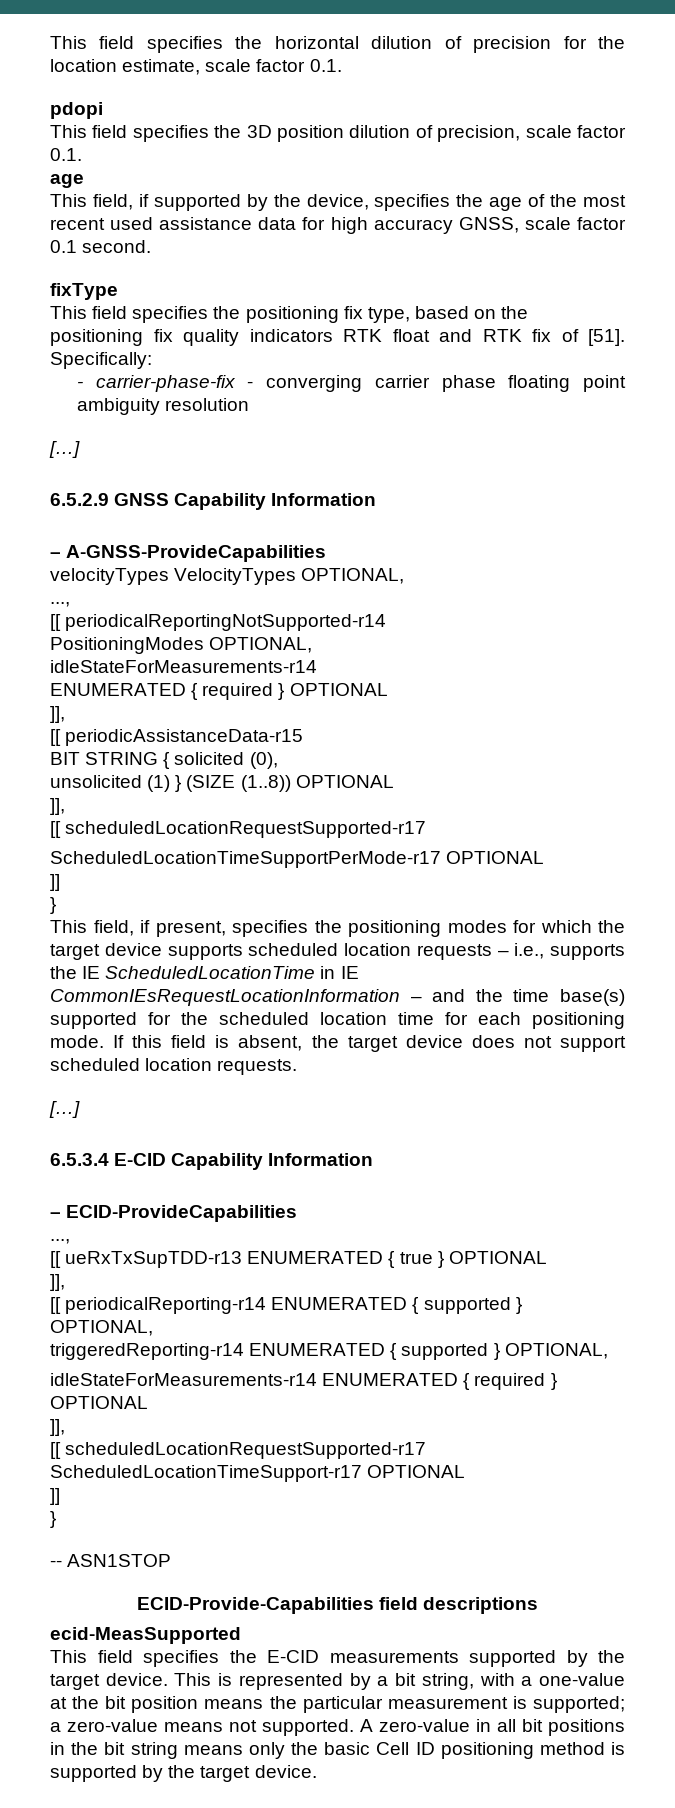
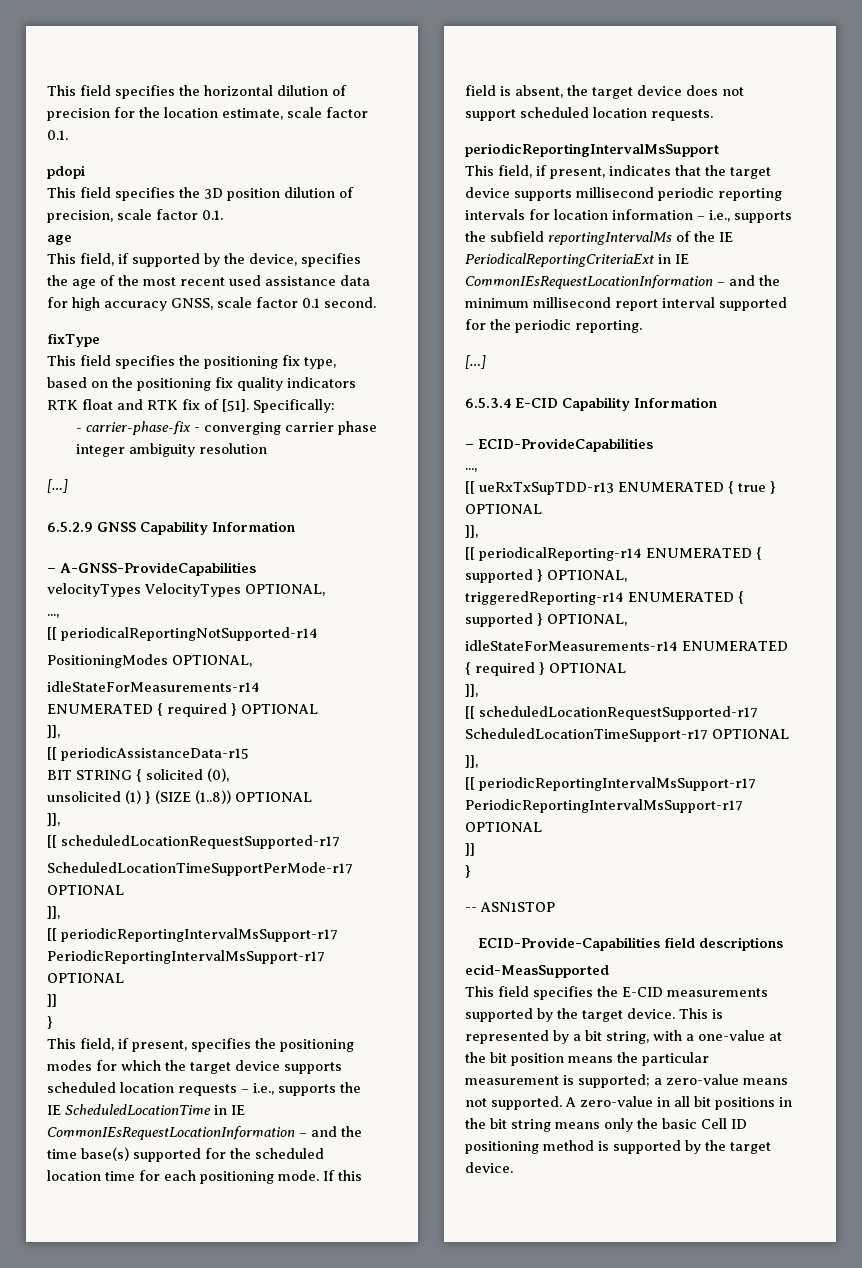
- - carrier-phase-fix - converging carrier phase floating point ambiguity resolution
+ - carrier-phase-fix - converging carrier phase integer ambiguity resolution
  ScheduledLocationTimeSupportPerMode-r17 OPTIONAL
+ ]],
+ [[ periodicReportingIntervalMsSupport-r17 PeriodicReportingIntervalMsSupport-r17 OPTIONAL
+ periodicReportingIntervalMsSupport
+ This field, if present, indicates that the target device supports millisecond periodic reporting intervals for location information – i.e., supports the subfield reportingIntervalMs of the IE PeriodicalReportingCriteriaExt in IE CommonIEsRequestLocationInformation – and the minimum millisecond report interval supported for the periodic reporting.
  [[ scheduledLocationRequestSupported-r17 ScheduledLocationTimeSupport-r17 OPTIONAL
+ ]],
+ [[ periodicReportingIntervalMsSupport-r17 PeriodicReportingIntervalMsSupport-r17 OPTIONAL

